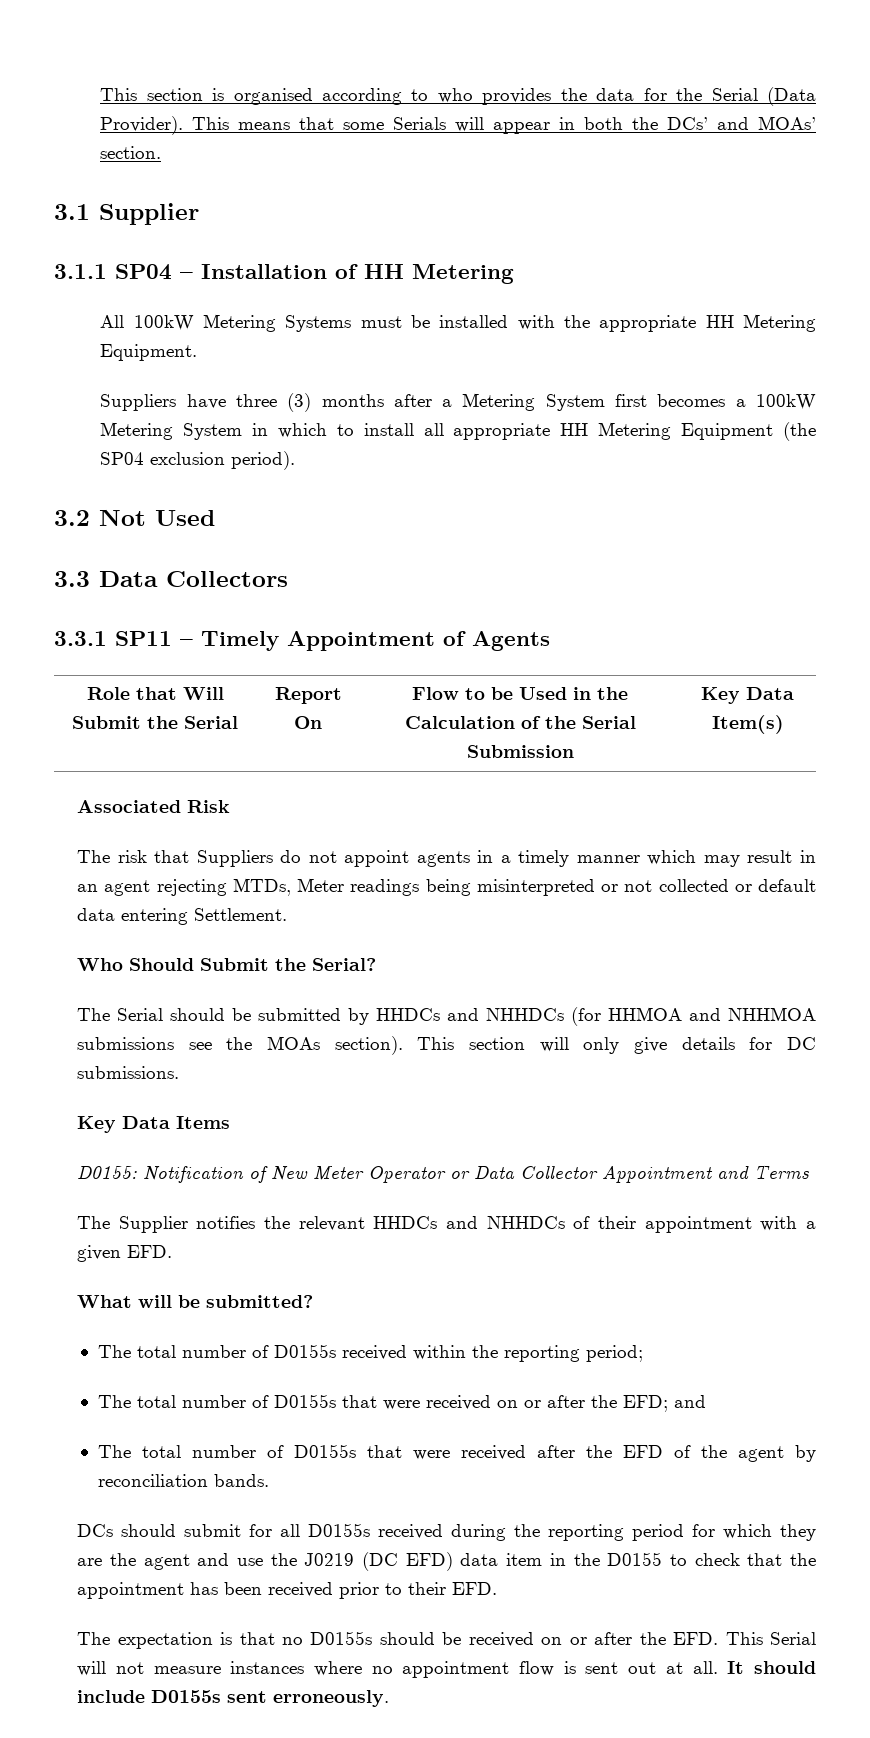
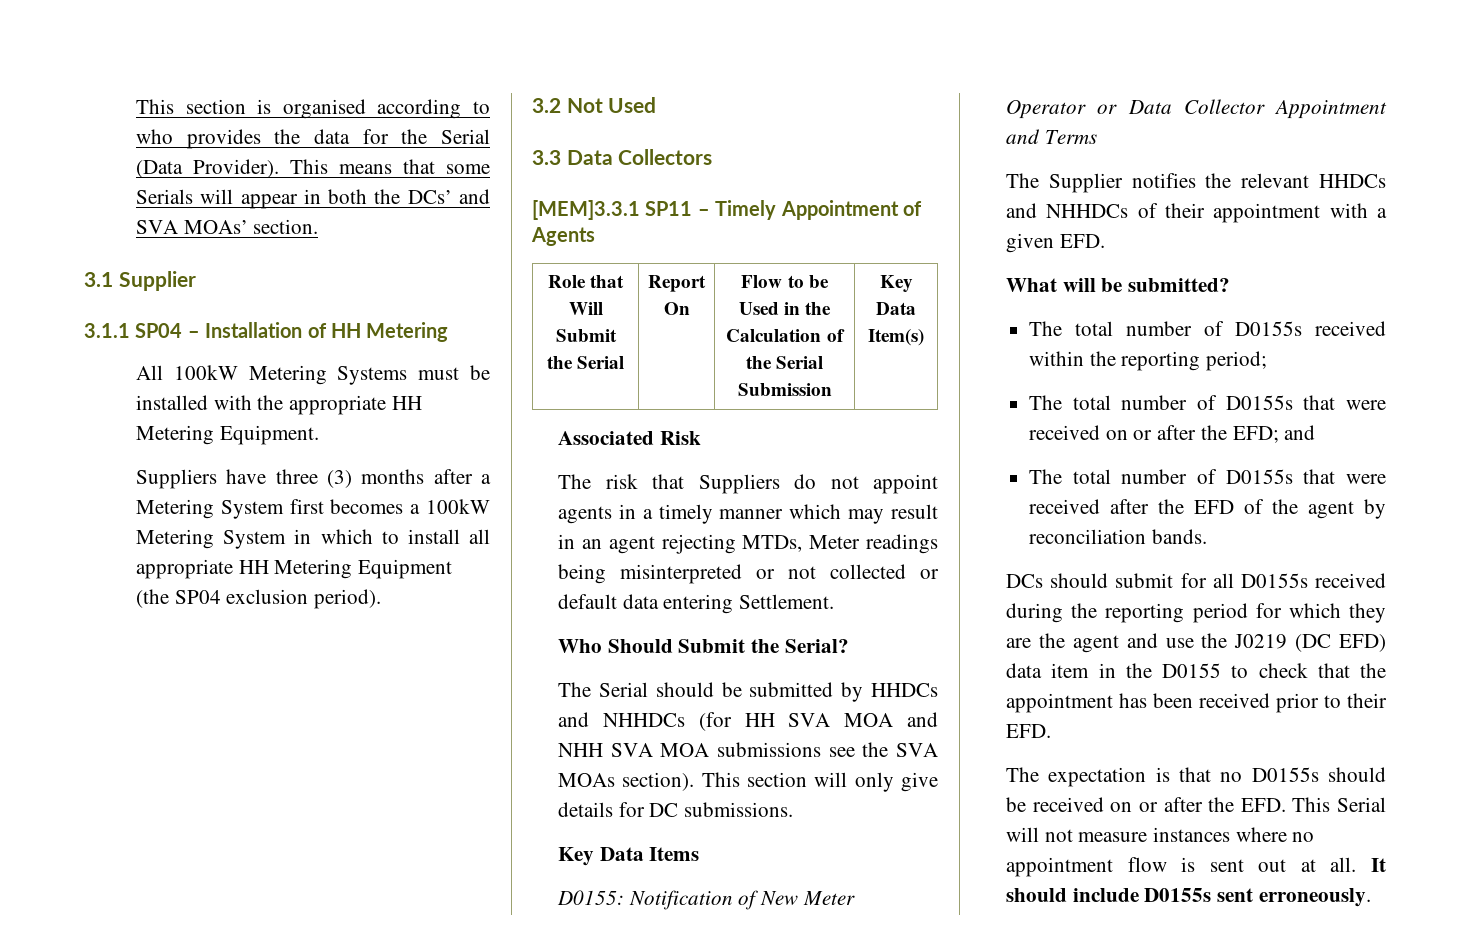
- This means that some Serials will appear in both the DCs’ and MOAs’ section.
+ This means that some Serials will appear in both the DCs’ and SVA MOAs’ section.
- 3.3.1 SP11 – Timely Appointment of Agents
+ [MEM]3.3.1 SP11 – Timely Appointment of Agents
- The Serial should be submitted by HHDCs and NHHDCs (for HHMOA and NHHMOA submissions see the MOAs section).
+ The Serial should be submitted by HHDCs and NHHDCs (for HH SVA MOA and NHH SVA MOA submissions see the SVA MOAs section).

